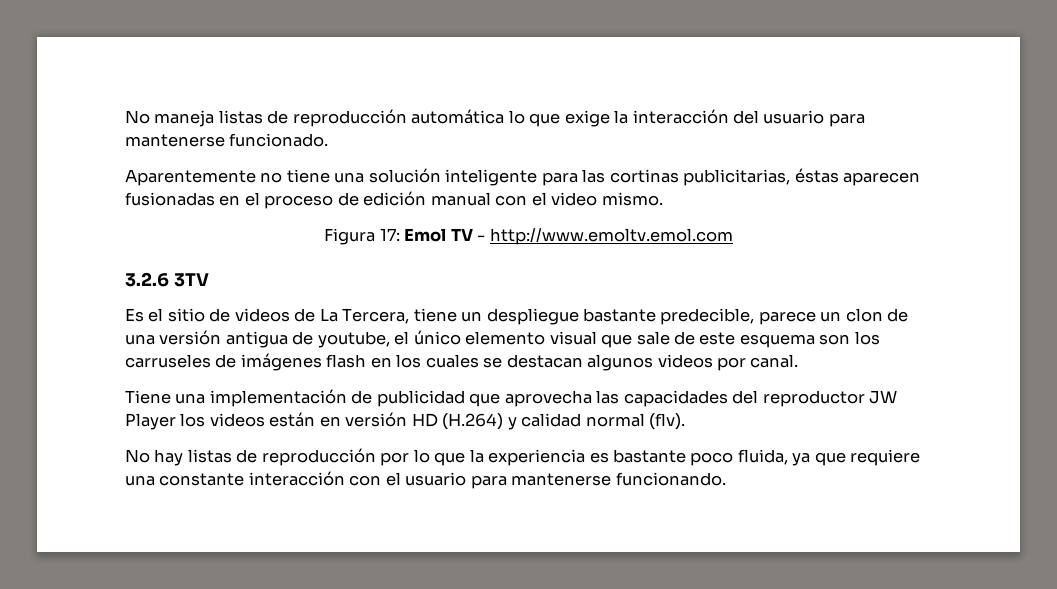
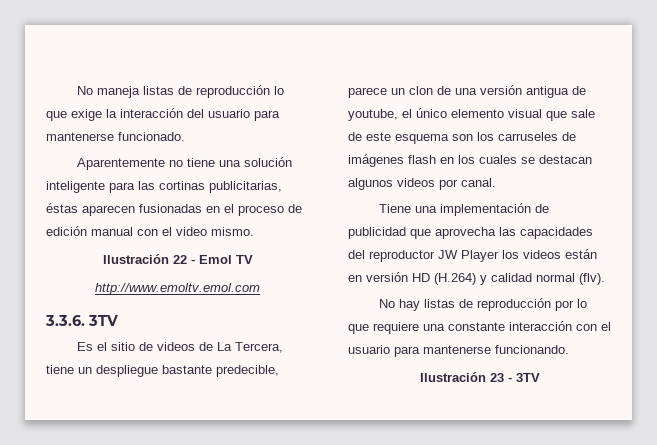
- No maneja listas de reproducción automática lo que exige la interacción del usuario para mantenerse funcionado.
+ No maneja listas de reproducción lo que exige la interacción del usuario para mantenerse funcionado.
- Figura 17: Emol TV - http://www.emoltv.emol.com
+ Ilustración 22 - Emol TV
+ http://www.emoltv.emol.com
- 3.2.6 3TV
+ 3.3.6. 3TV
- No hay listas de reproducción por lo que la experiencia es bastante poco fluida, ya que requiere una constante interacción con el usuario para mantenerse funcionando.
+ No hay listas de reproducción por lo que requiere una constante interacción con el usuario para mantenerse funcionando.
+ Ilustración 23 - 3TV

